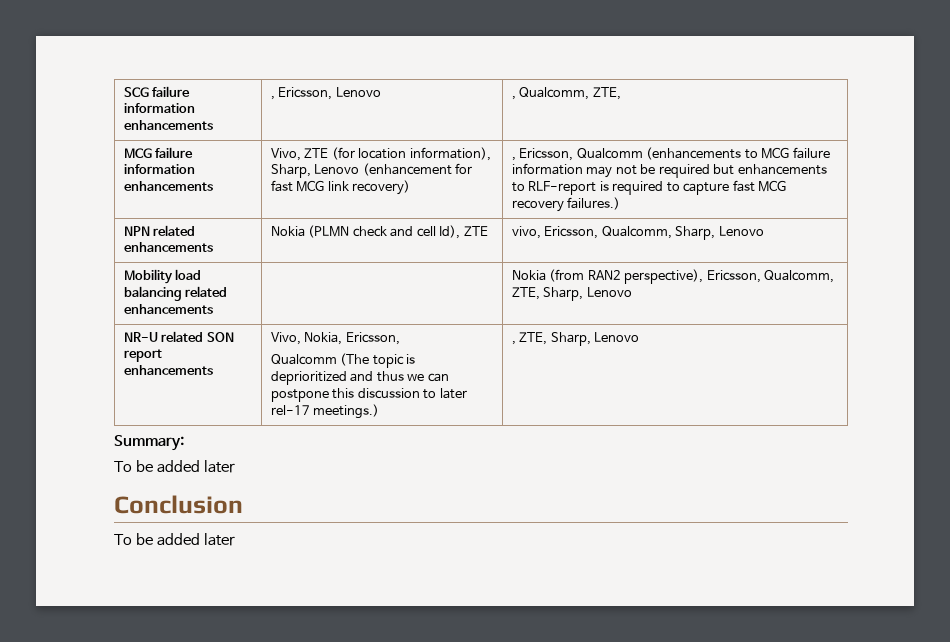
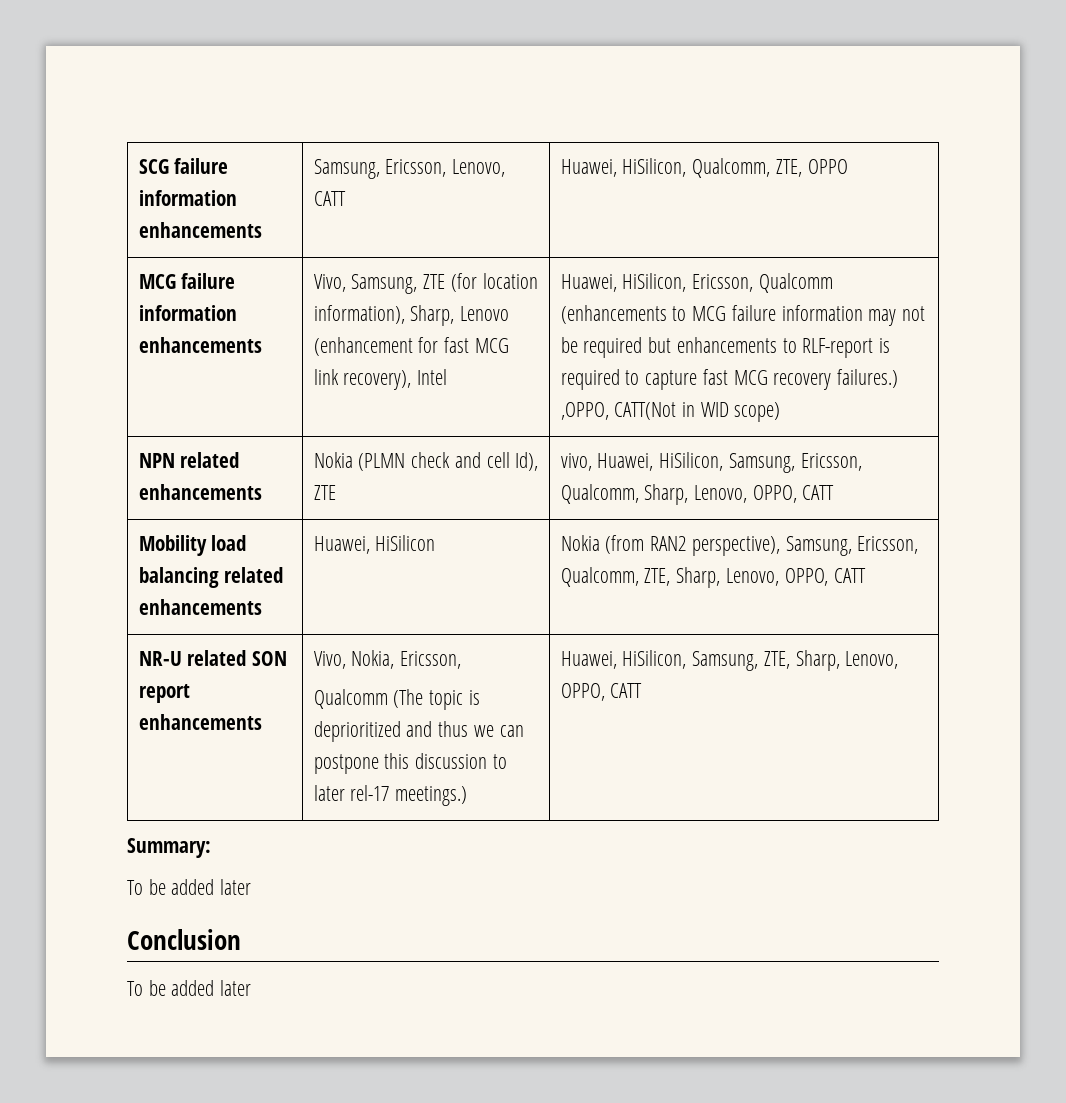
- SCG failure information enhancements | , Ericsson, Lenovo | , Qualcomm, ZTE,
+ SCG failure information enhancements | Samsung, Ericsson, Lenovo, CATT | Huawei, HiSilicon, Qualcomm, ZTE, OPPO
- Vivo, ZTE (for location information), Sharp, Lenovo (enhancement for fast MCG link recovery) | , Ericsson, Qualcomm (enhancements to MCG failure information may not be required but enhancements to RLF-report is required to capture fast MCG recovery failures.)
+ Vivo, Samsung, ZTE (for location information), Sharp, Lenovo (enhancement for fast MCG link recovery), Intel | Huawei, HiSilicon, Ericsson, Qualcomm (enhancements to MCG failure information may not be required but enhancements to RLF-report is required to capture fast MCG recovery failures.) ,OPPO, CATT(Not in WID scope)
- NPN related enhancements | Nokia (PLMN check and cell Id), ZTE | vivo, Ericsson, Qualcomm, Sharp, Lenovo
+ NPN related enhancements | Nokia (PLMN check and cell Id), ZTE | vivo, Huawei, HiSilicon, Samsung, Ericsson, Qualcomm, Sharp, Lenovo, OPPO, CATT
- Mobility load balancing related enhancements | | Nokia (from RAN2 perspective), Ericsson, Qualcomm, ZTE, Sharp, Lenovo
+ Mobility load balancing related enhancements | Huawei, HiSilicon | Nokia (from RAN2 perspective), Samsung, Ericsson, Qualcomm, ZTE, Sharp, Lenovo, OPPO, CATT
  NR-U related SON report enhancements | Vivo, Nokia, Ericsson,
- Qualcomm (The topic is deprioritized and thus we can postpone this discussion to later rel-17 meetings.) | , ZTE, Sharp, Lenovo
+ Qualcomm (The topic is deprioritized and thus we can postpone this discussion to later rel-17 meetings.) | Huawei, HiSilicon, Samsung, ZTE, Sharp, Lenovo, OPPO, CATT

